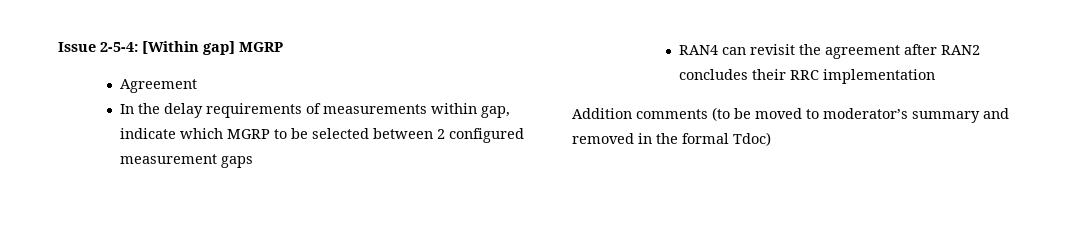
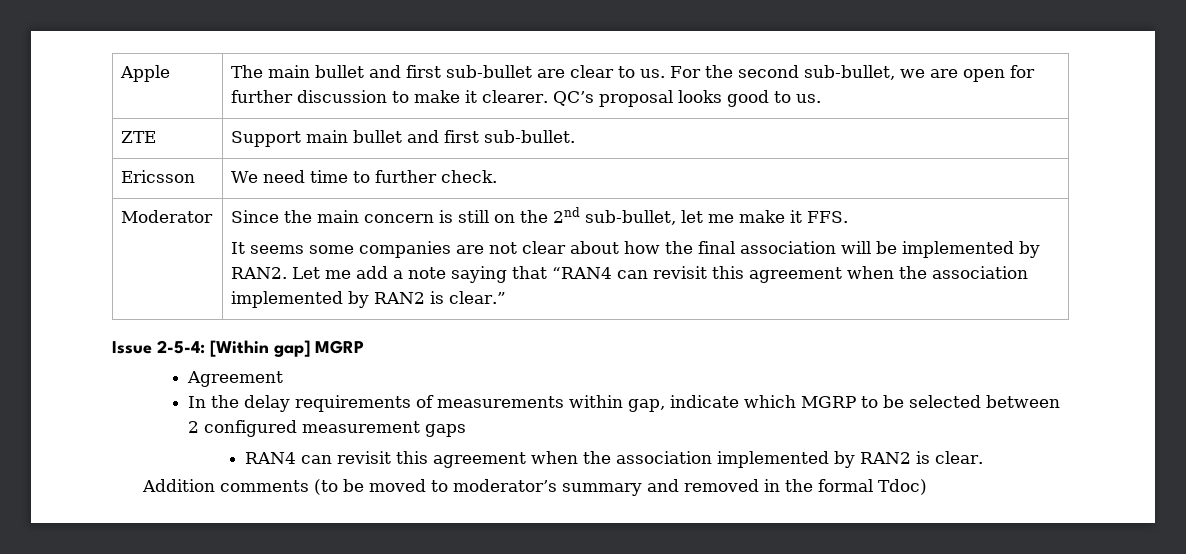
+ Apple | The main bullet and first sub-bullet are clear to us. For the second sub-bullet, we are open for further discussion to make it clearer. QC’s proposal looks good to us.
+ ZTE | Support main bullet and first sub-bullet.
+ Ericsson | We need time to further check.
+ Moderator | Since the main concern is still on the 2nd sub-bullet, let me make it FFS.
+ It seems some companies are not clear about how the final association will be implemented by RAN2. Let me add a note saying that “RAN4 can revisit this agreement when the association implemented by RAN2 is clear.”
- RAN4 can revisit the agreement after RAN2 concludes their RRC implementation
+ RAN4 can revisit this agreement when the association implemented by RAN2 is clear.

